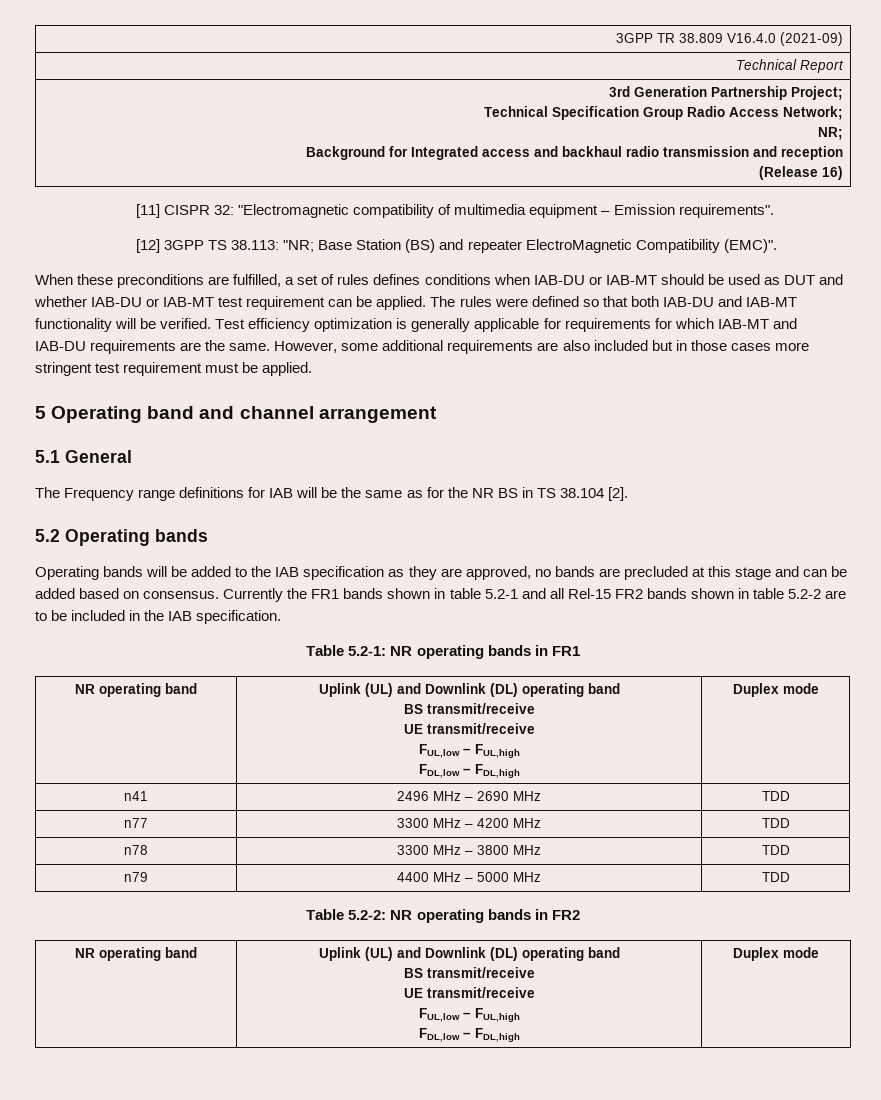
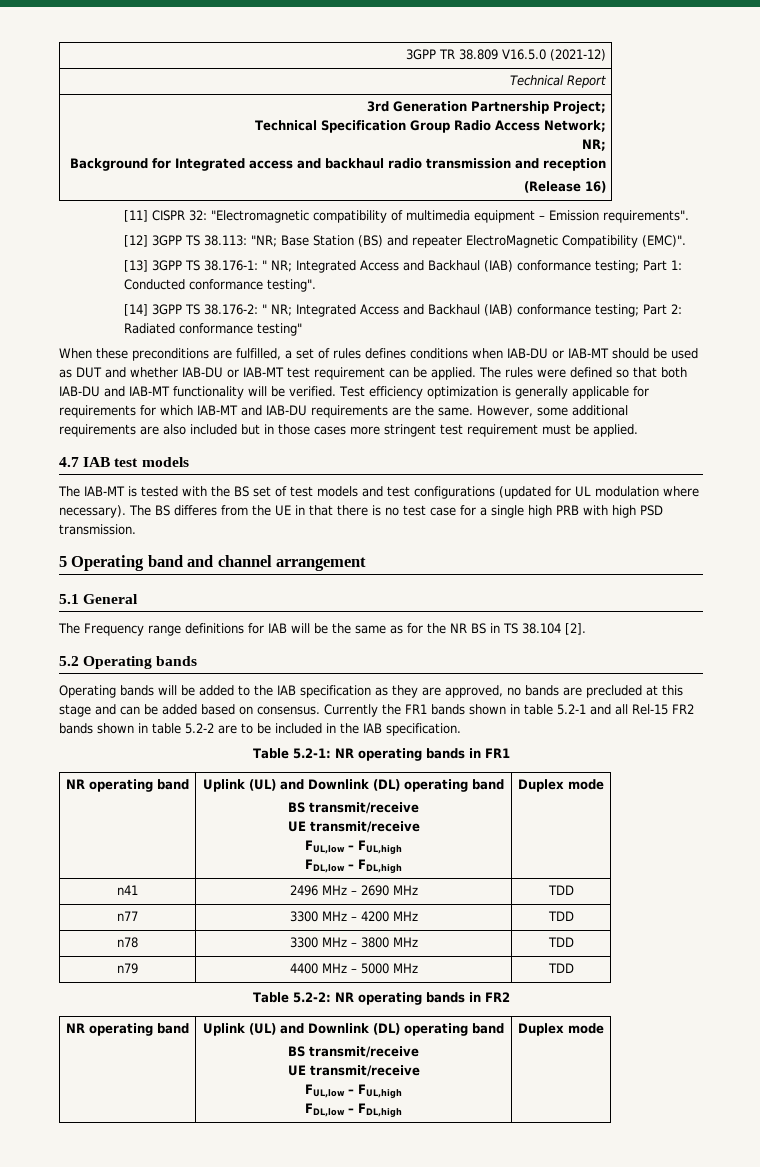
- 3GPP TR 38.809 V16.4.0 (2021-09)
+ 3GPP TR 38.809 V16.5.0 (2021-12)
+ [13] 3GPP TS 38.176-1: " NR; Integrated Access and Backhaul (IAB) conformance testing; Part 1: Conducted conformance testing".
+ [14] 3GPP TS 38.176-2: " NR; Integrated Access and Backhaul (IAB) conformance testing; Part 2: Radiated conformance testing"
+ 4.7 IAB test models
+ The IAB-MT is tested with the BS set of test models and test configurations (updated for UL modulation where necessary). The BS differes from the UE in that there is no test case for a single high PRB with high PSD transmission.

